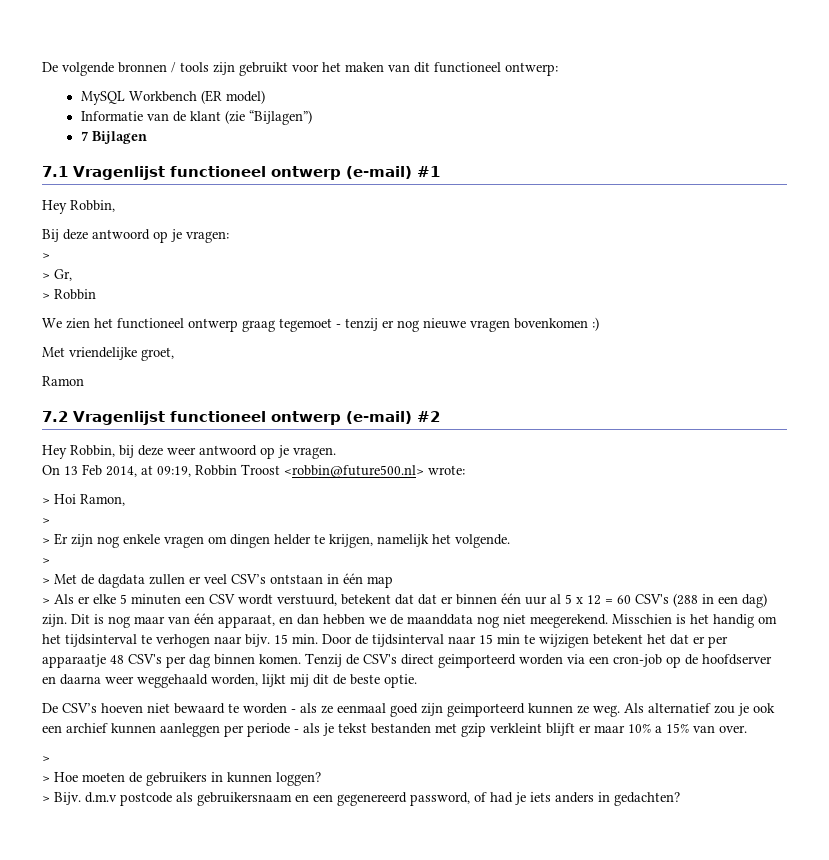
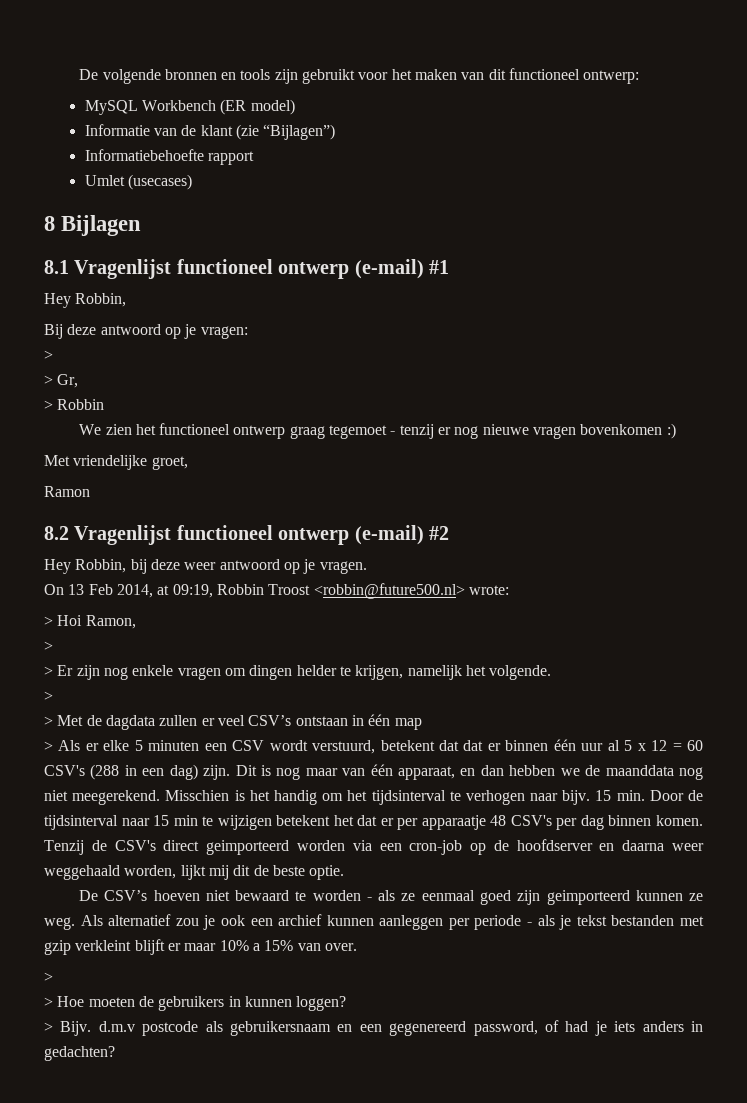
- De volgende bronnen / tools zijn gebruikt voor het maken van dit functioneel ontwerp:
+ De volgende bronnen en tools zijn gebruikt voor het maken van dit functioneel ontwerp:
- 7 Bijlagen
+ Informatiebehoefte rapport
+ Umlet (usecases)
+ 8 Bijlagen
- 7.1 Vragenlijst functioneel ontwerp (e-mail) #1
+ 8.1 Vragenlijst functioneel ontwerp (e-mail) #1
- 7.2 Vragenlijst functioneel ontwerp (e-mail) #2
+ 8.2 Vragenlijst functioneel ontwerp (e-mail) #2

